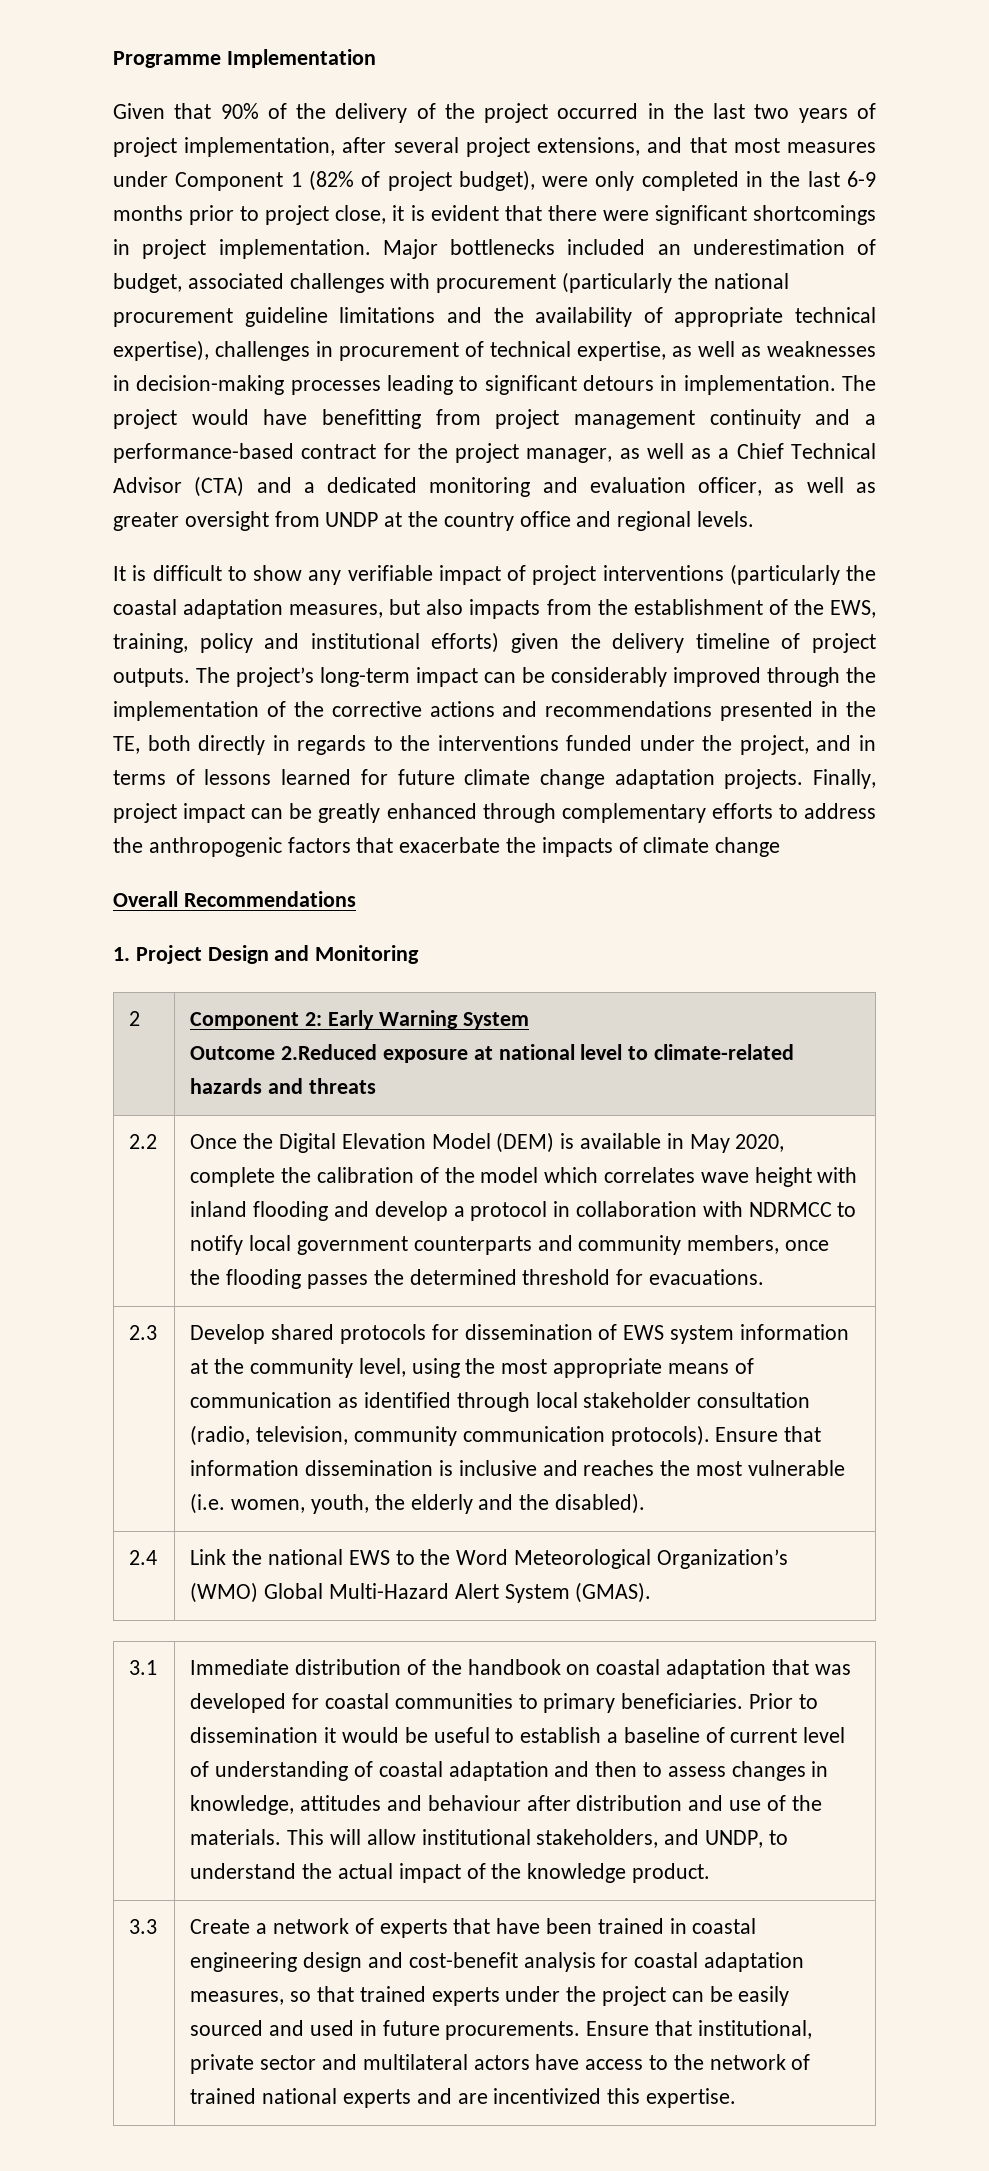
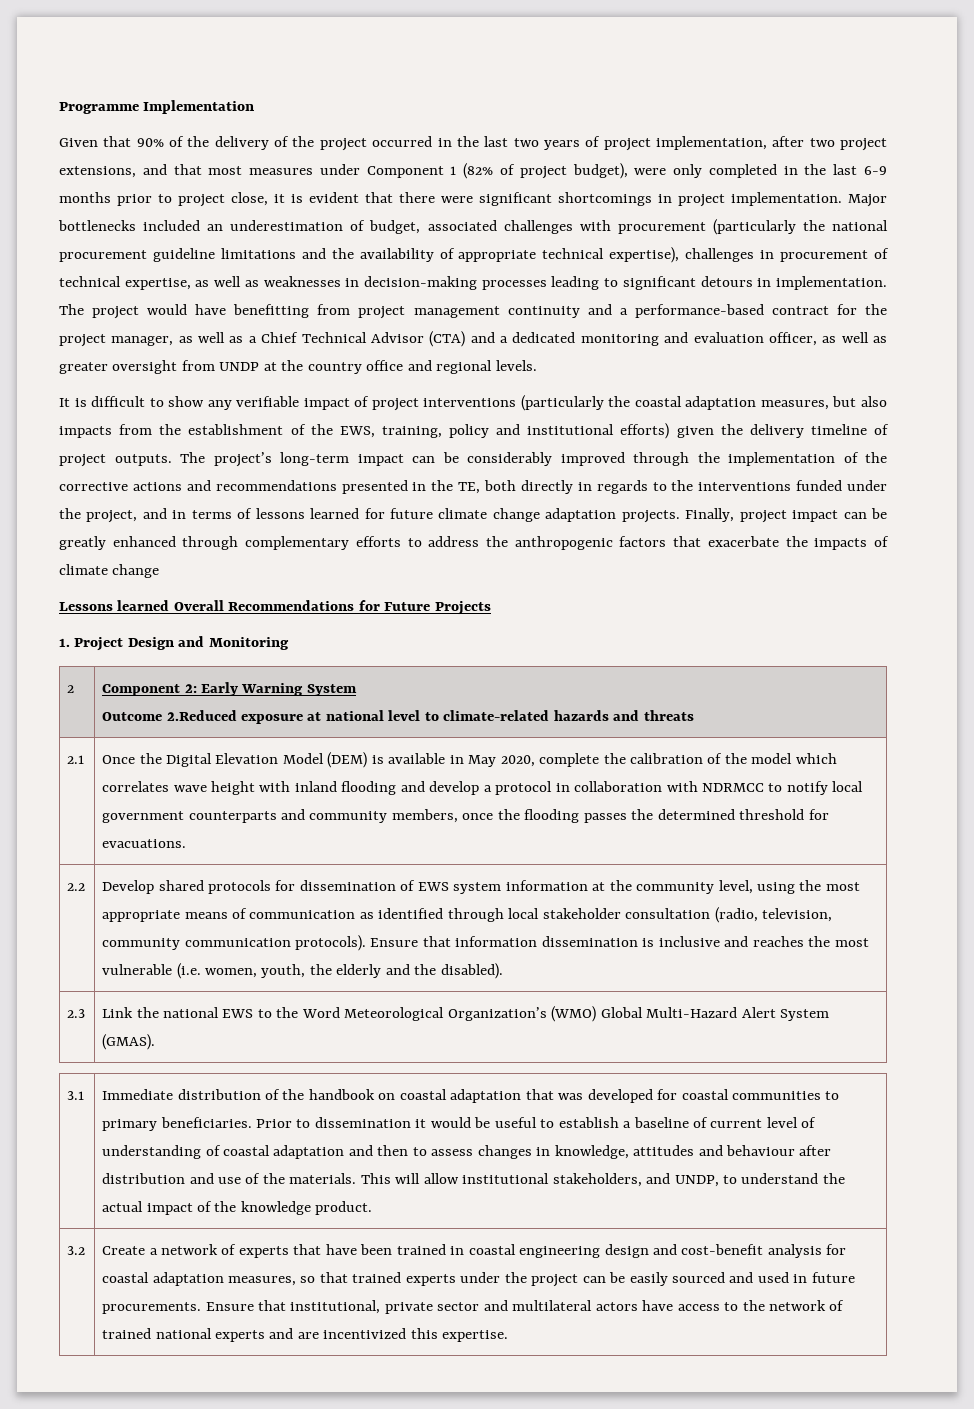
- Given that 90% of the delivery of the project occurred in the last two years of project implementation, after several project extensions, and that most measures under Component 1 (82% of project budget), were only completed in the last 6-9 months prior to project close, it is evident that there were significant shortcomings in project implementation.
+ Given that 90% of the delivery of the project occurred in the last two years of project implementation, after two project extensions, and that most measures under Component 1 (82% of project budget), were only completed in the last 6-9 months prior to project close, it is evident that there were significant shortcomings in project implementation.
- Overall Recommendations
+ Lessons learned Overall Recommendations for Future Projects
- 2.2
+ 2.1
- 2.3
+ 2.2
- 2.4 | Link the national EWS to the Word Meteorological Organization’s (WMO) Global Multi-Hazard Alert System (GMAS).
+ 2.3 | Link the national EWS to the Word Meteorological Organization’s (WMO) Global Multi-Hazard Alert System (GMAS).
- 3.3
+ 3.2

